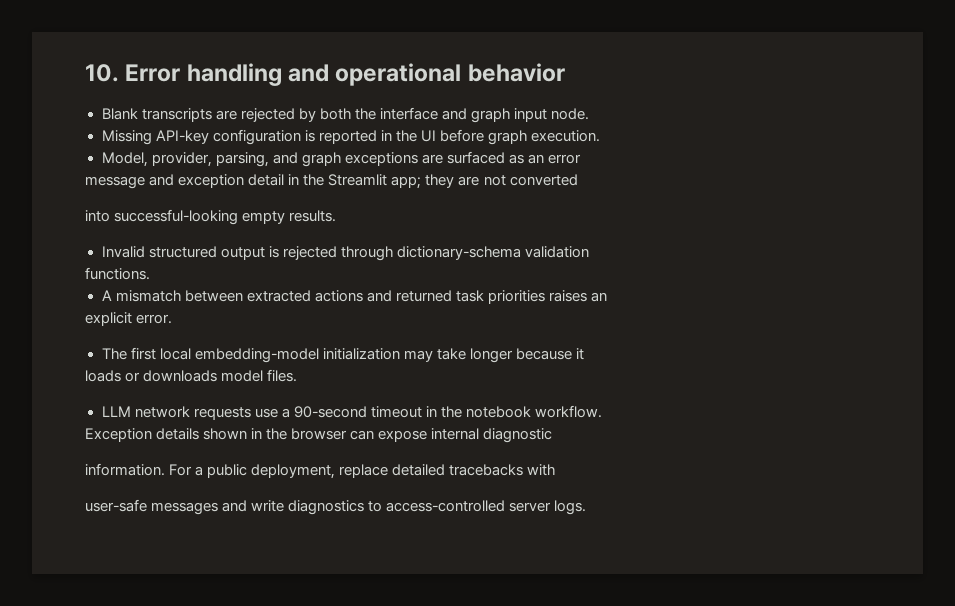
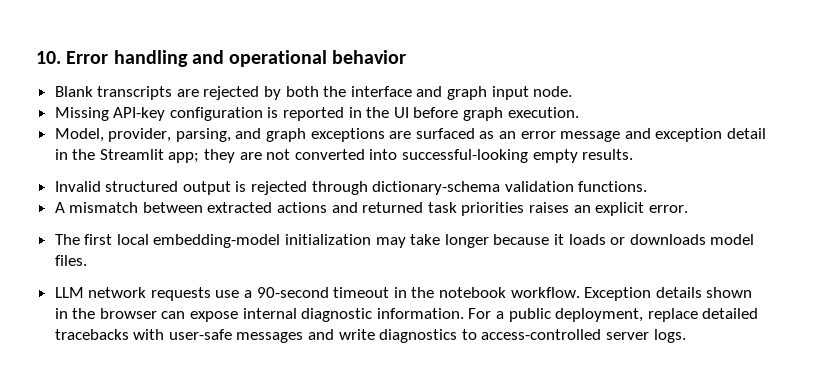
- Model, provider, parsing, and graph exceptions are surfaced as an error
- message and exception detail in the Streamlit app; they are not converted
- into successful-looking empty results.
+ Model, provider, parsing, and graph exceptions are surfaced as an error message and exception detail in the Streamlit app; they are not converted into successful-looking empty results.
- Invalid structured output is rejected through dictionary-schema validation
- functions.
+ Invalid structured output is rejected through dictionary-schema validation functions.
- A mismatch between extracted actions and returned task priorities raises an
- explicit error.
+ A mismatch between extracted actions and returned task priorities raises an explicit error.
- The first local embedding-model initialization may take longer because it
- loads or downloads model files.
+ The first local embedding-model initialization may take longer because it loads or downloads model files.
- LLM network requests use a 90-second timeout in the notebook workflow.
- Exception details shown in the browser can expose internal diagnostic
- information.
+ LLM network requests use a 90-second timeout in the notebook workflow. Exception details shown in the browser can expose internal diagnostic information.
- For a public deployment, replace detailed tracebacks with
- user-safe messages and write diagnostics to access-controlled server logs.
+ For a public deployment, replace detailed tracebacks with user-safe messages and write diagnostics to access-controlled server logs.

